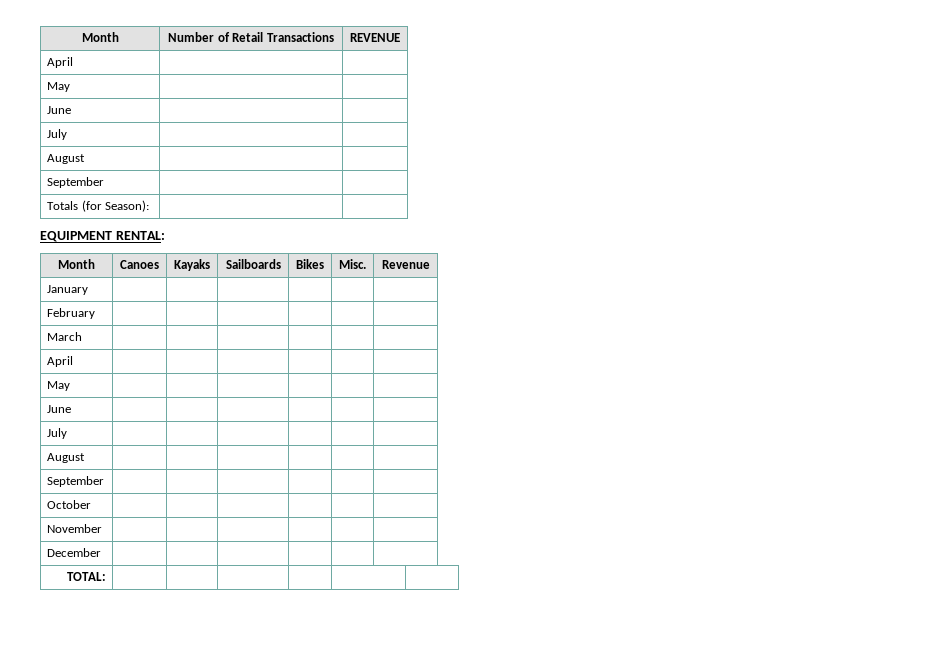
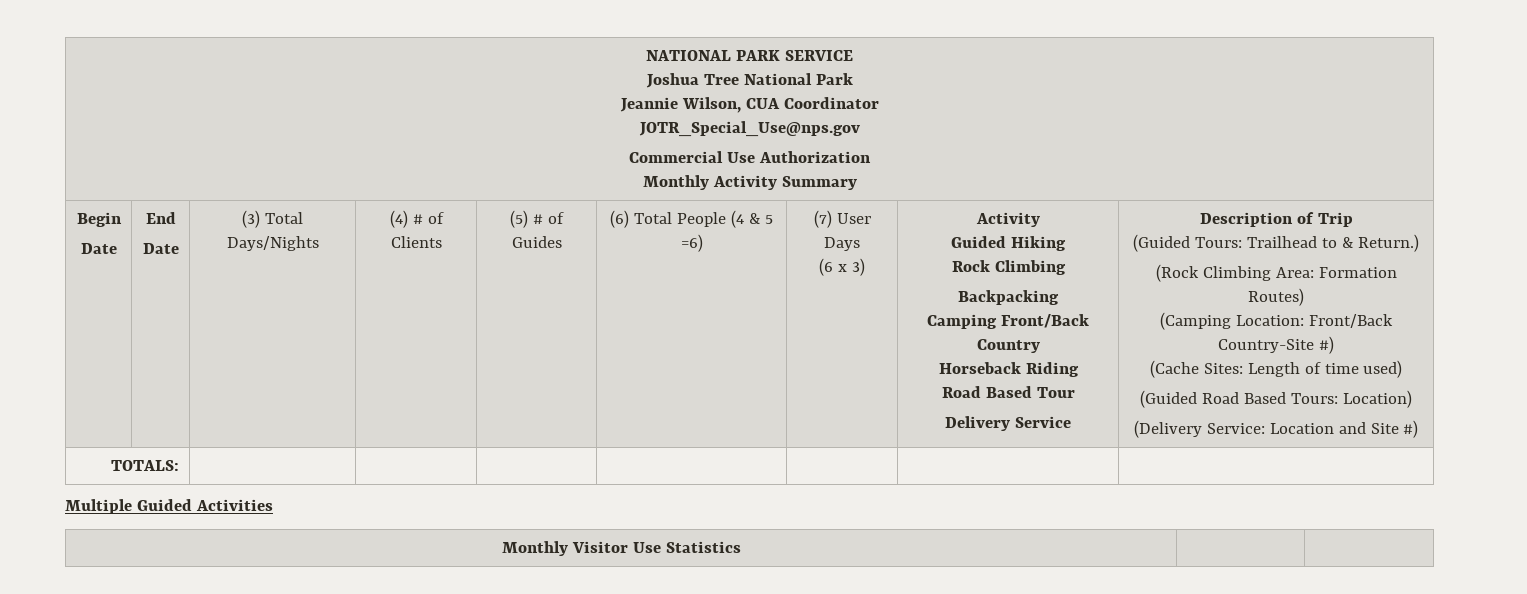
- Month | Number of Retail Transactions | REVENUE
- April | |
- May | |
- June | |
- July | |
- August | |
- September | |
- Totals (for Season): | |
- EQUIPMENT RENTAL:
- Month | Canoes | Kayaks | Sailboards | Bikes | Misc. | Revenue
- January | | | | | |
- February | | | | | |
- March | | | | | |
- April | | | | | |
- May | | | | | |
- June | | | | | |
- July | | | | | |
- August | | | | | |
- September | | | | | |
- October | | | | | |
- November | | | | | |
- December | | | | | |
- TOTAL: | | | | | |
+ NATIONAL PARK SERVICE
+ Joshua Tree National Park
+ Jeannie Wilson, CUA Coordinator
+ JOTR_Special_Use@nps.gov
+ Commercial Use Authorization
+ Monthly Activity Summary
+ Begin
+ Date | End
+ Date | (3) Total Days/Nights | (4) # of Clients | (5) # of Guides | (6) Total People (4 & 5 =6) | (7) User Days
+ (6 x 3) | Activity
+ Guided Hiking
+ Rock Climbing
+ Backpacking
+ Camping Front/Back Country
+ Horseback Riding
+ Road Based Tour
+ Delivery Service | Description of Trip
+ (Guided Tours: Trailhead to & Return.)
+ (Rock Climbing Area: Formation Routes)
+ (Camping Location: Front/Back Country-Site #)
+ (Cache Sites: Length of time used)
+ (Guided Road Based Tours: Location)
+ (Delivery Service: Location and Site #)
+ TOTALS: | | | | | | |
+ Multiple Guided Activities
+ Monthly Visitor Use Statistics | |

